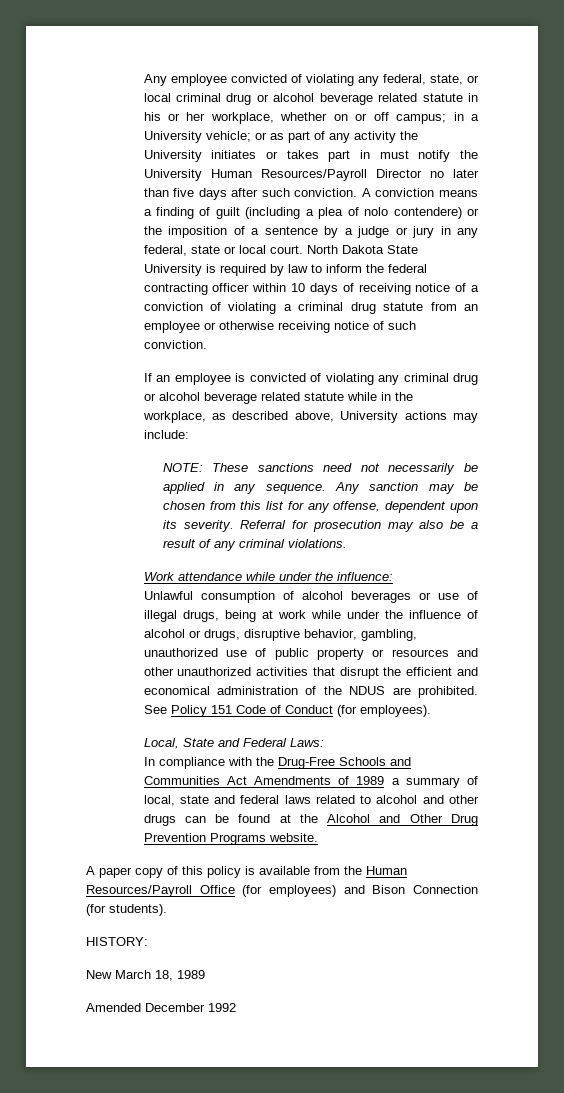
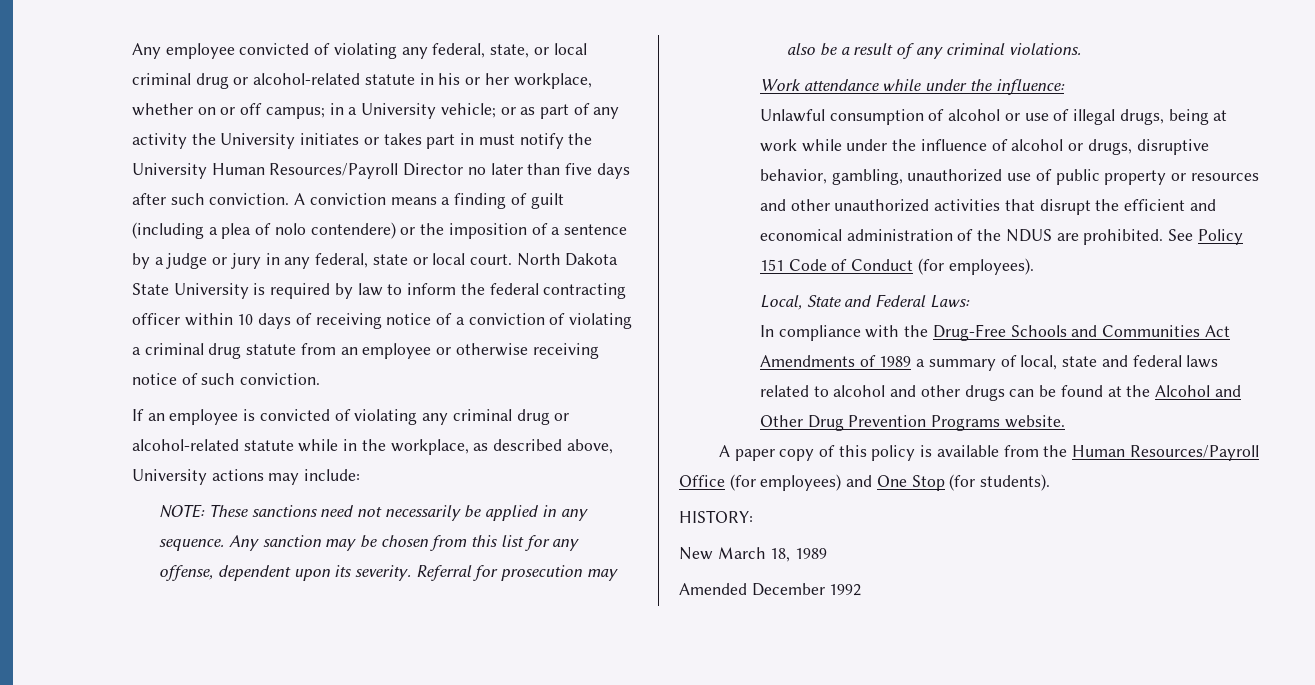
- Any employee convicted of violating any federal, state, or local criminal drug or alcohol beverage related statute in his or her workplace, whether on or off campus; in a University vehicle; or as part of any activity the University initiates or takes part in must notify the University Human Resources/Payroll Director no later than five days after such conviction.
+ Any employee convicted of violating any federal, state, or local criminal drug or alcohol-related statute in his or her workplace, whether on or off campus; in a University vehicle; or as part of any activity the University initiates or takes part in must notify the University Human Resources/Payroll Director no later than five days after such conviction.
- If an employee is convicted of violating any criminal drug or alcohol beverage related statute while in the workplace, as described above, University actions may include:
+ If an employee is convicted of violating any criminal drug or alcohol-related statute while in the workplace, as described above, University actions may include:
- Unlawful consumption of alcohol beverages or use of illegal drugs, being at work while under the influence of alcohol or drugs, disruptive behavior, gambling, unauthorized use of public property or resources and other unauthorized activities that disrupt the efficient and economical administration of the NDUS are prohibited.
+ Unlawful consumption of alcohol or use of illegal drugs, being at work while under the influence of alcohol or drugs, disruptive behavior, gambling, unauthorized use of public property or resources and other unauthorized activities that disrupt the efficient and economical administration of the NDUS are prohibited.
- A paper copy of this policy is available from the Human Resources/Payroll Office (for employees) and Bison Connection (for students).
+ A paper copy of this policy is available from the Human Resources/Payroll Office (for employees) and One Stop (for students).

